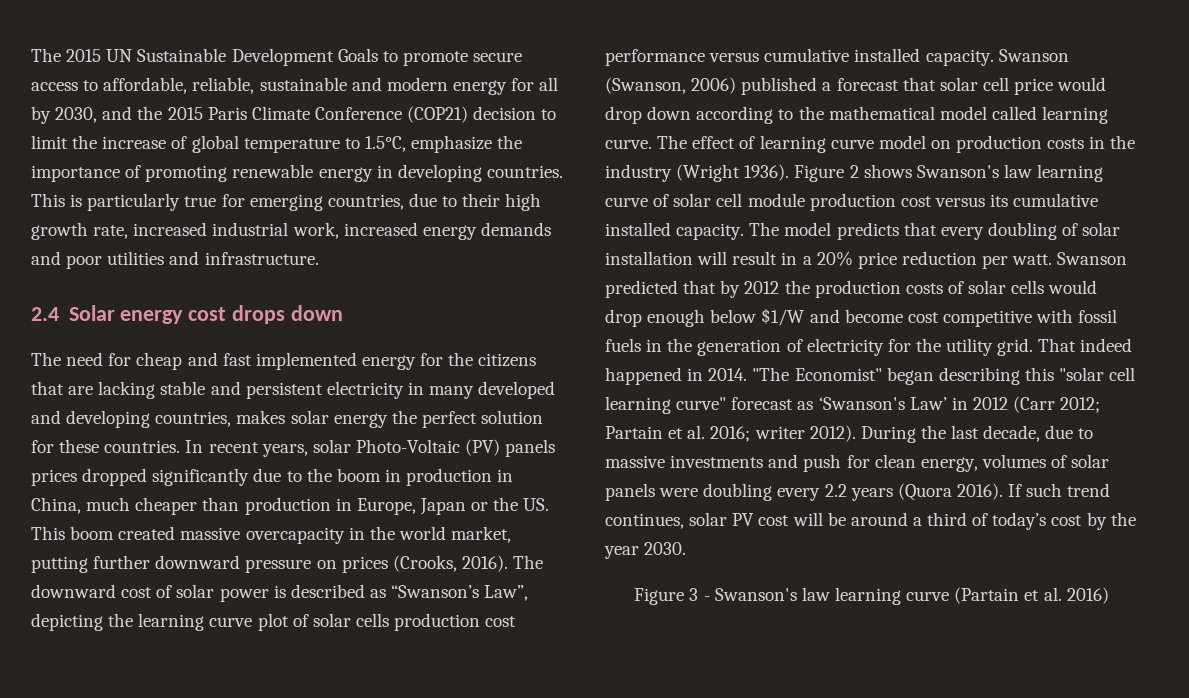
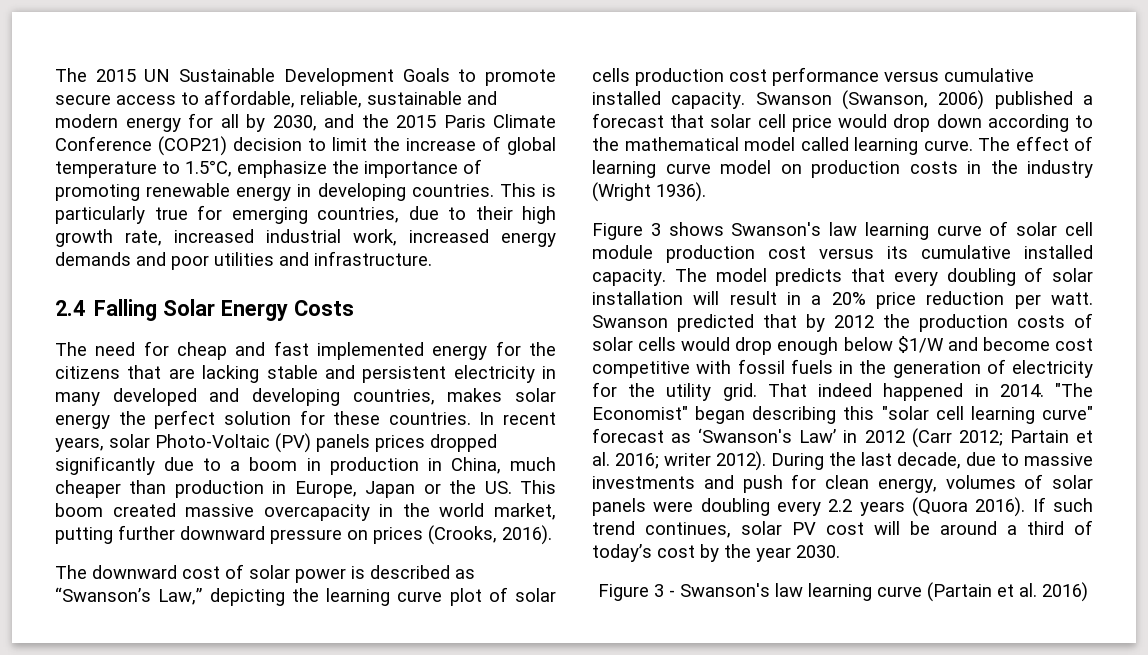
- 2.4 Solar energy cost drops down
+ 2.4 Falling Solar Energy Costs
- In recent years, solar Photo-Voltaic (PV) panels prices dropped significantly due to the boom in production in China, much cheaper than production in Europe, Japan or the US. This boom created massive overcapacity in the world market, putting further downward pressure on prices (Crooks, 2016). The downward cost of solar power is described as “Swanson’s Law”, depicting the learning curve plot of solar cells production cost performance versus cumulative installed capacity.
+ In recent years, solar Photo-Voltaic (PV) panels prices dropped significantly due to a boom in production in China, much cheaper than production in Europe, Japan or the US. This boom created massive overcapacity in the world market, putting further downward pressure on prices (Crooks, 2016).
+ The downward cost of solar power is described as “Swanson’s Law,” depicting the learning curve plot of solar cells production cost performance versus cumulative installed capacity.
- The effect of learning curve model on production costs in the industry (Wright 1936). Figure 2 shows Swanson's law learning curve of solar cell module production cost versus its cumulative installed capacity.
+ The effect of learning curve model on production costs in the industry (Wright 1936).
+ Figure 3 shows Swanson's law learning curve of solar cell module production cost versus its cumulative installed capacity.

